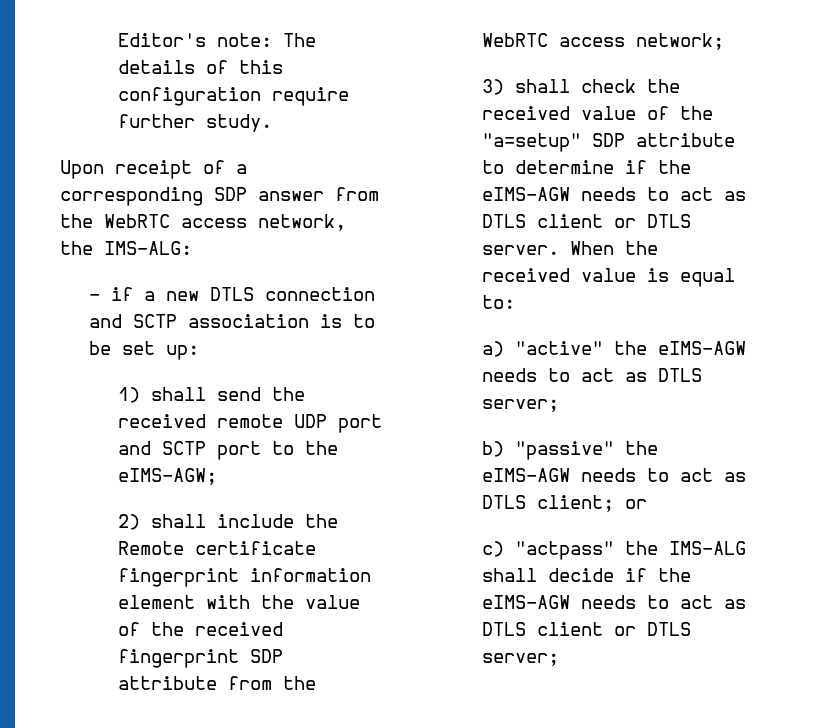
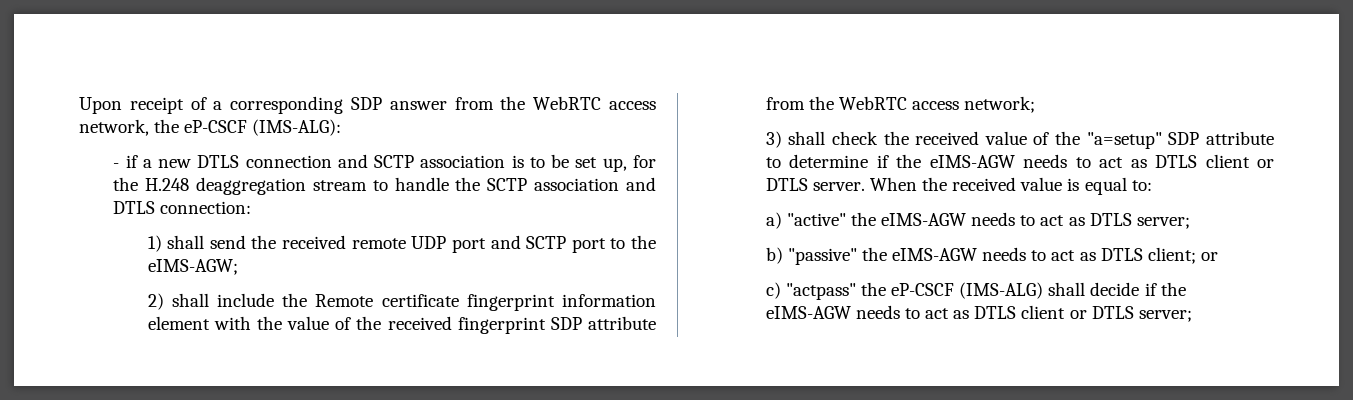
- Editor's note: The details of this configuration require further study.
- Upon receipt of a corresponding SDP answer from the WebRTC access network, the IMS-ALG:
+ Upon receipt of a corresponding SDP answer from the WebRTC access network, the eP-CSCF (IMS-ALG):
- - if a new DTLS connection and SCTP association is to be set up:
+ - if a new DTLS connection and SCTP association is to be set up, for the H.248 deaggregation stream to handle the SCTP association and DTLS connection:
- c) "actpass" the IMS-ALG shall decide if the eIMS-AGW needs to act as DTLS client or DTLS server;
+ c) "actpass" the eP-CSCF (IMS-ALG) shall decide if the eIMS-AGW needs to act as DTLS client or DTLS server;

